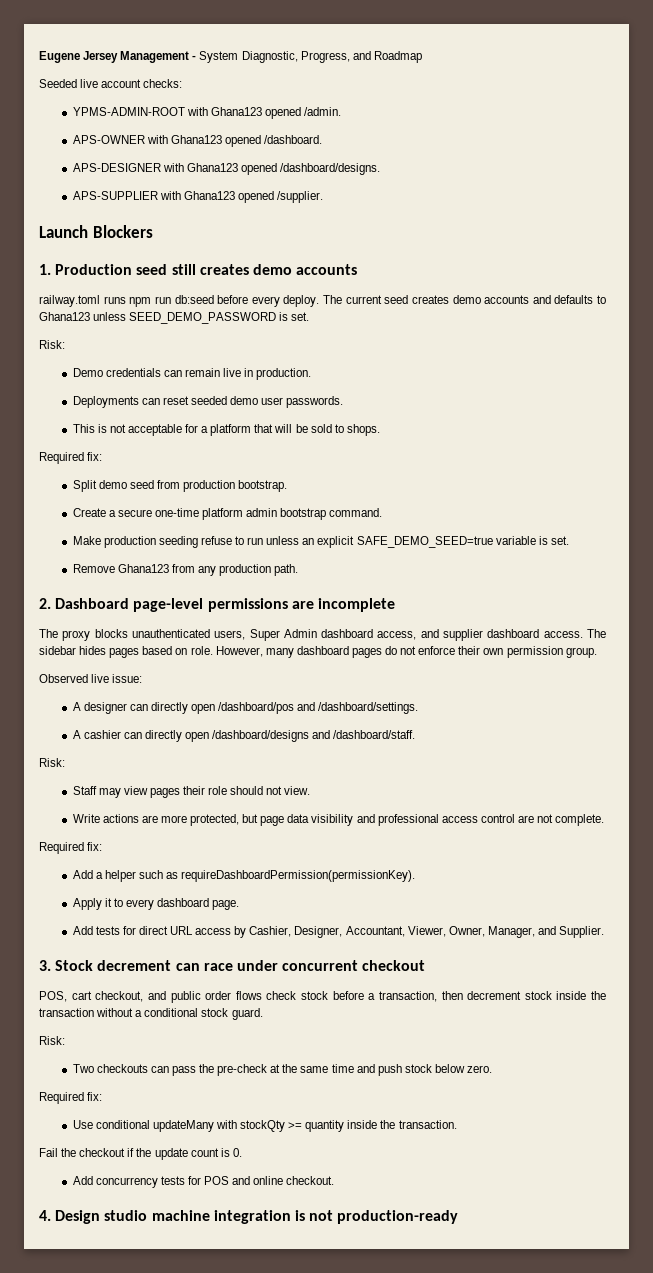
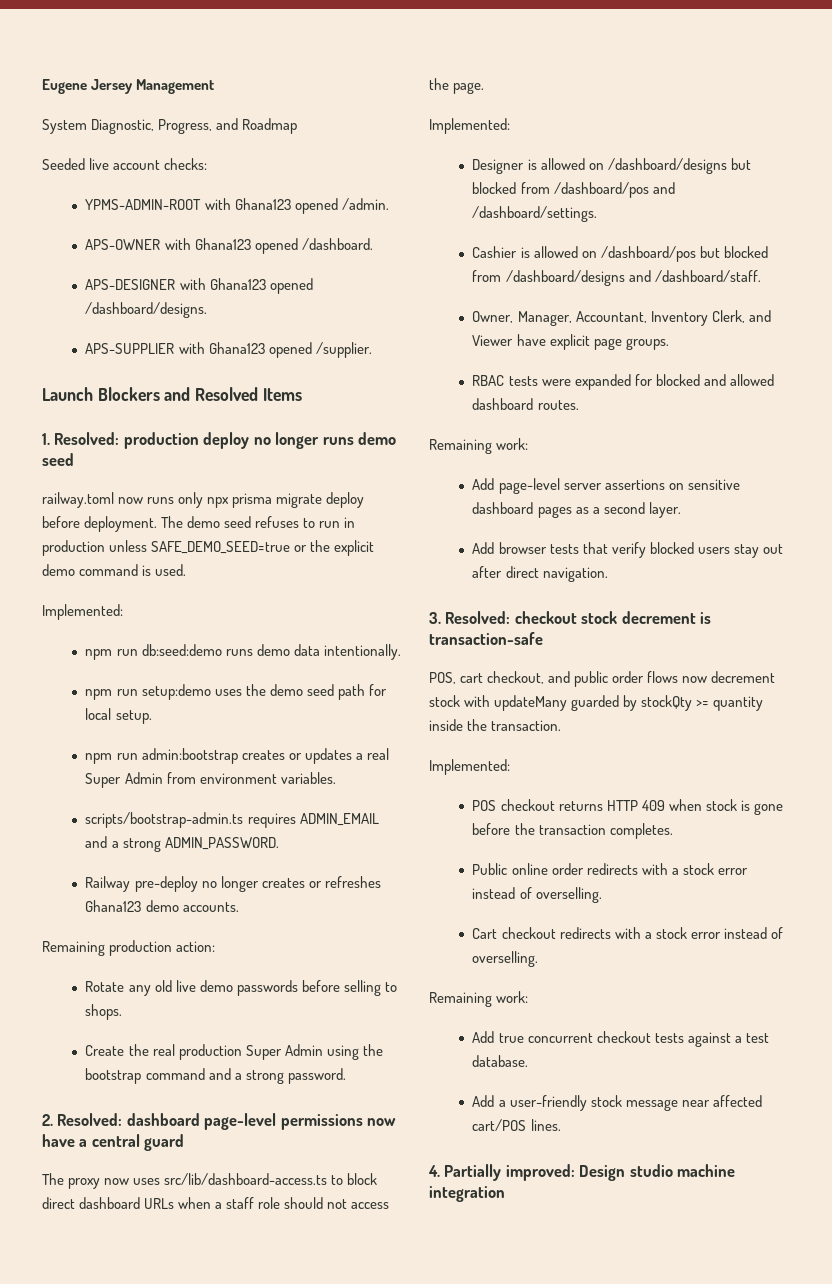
- Eugene Jersey Management - System Diagnostic, Progress, and Roadmap
+ Eugene Jersey Management
+ System Diagnostic, Progress, and Roadmap
- Launch Blockers
- 1. Production seed still creates demo accounts
- railway.toml runs npm run db:seed before every deploy. The current seed creates demo accounts and defaults to Ghana123 unless SEED_DEMO_PASSWORD is set.
- Risk:
- Demo credentials can remain live in production.
- Deployments can reset seeded demo user passwords.
- This is not acceptable for a platform that will be sold to shops.
- Required fix:
- Split demo seed from production bootstrap.
- Create a secure one-time platform admin bootstrap command.
- Make production seeding refuse to run unless an explicit SAFE_DEMO_SEED=true variable is set.
- Remove Ghana123 from any production path.
- 2. Dashboard page-level permissions are incomplete
- The proxy blocks unauthenticated users, Super Admin dashboard access, and supplier dashboard access. The sidebar hides pages based on role. However, many dashboard pages do not enforce their own permission group.
- Observed live issue:
- A designer can directly open /dashboard/pos and /dashboard/settings.
- A cashier can directly open /dashboard/designs and /dashboard/staff.
- Risk:
- Staff may view pages their role should not view.
- Write actions are more protected, but page data visibility and professional access control are not complete.
- Required fix:
- Add a helper such as requireDashboardPermission(permissionKey).
- Apply it to every dashboard page.
- Add tests for direct URL access by Cashier, Designer, Accountant, Viewer, Owner, Manager, and Supplier.
- 3. Stock decrement can race under concurrent checkout
+ Launch Blockers and Resolved Items
+ 1. Resolved: production deploy no longer runs demo seed
+ railway.toml now runs only npx prisma migrate deploy before deployment. The demo seed refuses to run in production unless SAFE_DEMO_SEED=true or the explicit demo command is used.
+ Implemented:
+ npm run db:seed:demo runs demo data intentionally.
+ npm run setup:demo uses the demo seed path for local setup.
+ npm run admin:bootstrap creates or updates a real Super Admin from environment variables.
+ scripts/bootstrap-admin.ts requires ADMIN_EMAIL and a strong ADMIN_PASSWORD.
+ Railway pre-deploy no longer creates or refreshes Ghana123 demo accounts.
+ Remaining production action:
+ Rotate any old live demo passwords before selling to shops.
+ Create the real production Super Admin using the bootstrap command and a strong password.
+ 2. Resolved: dashboard page-level permissions now have a central guard
+ The proxy now uses src/lib/dashboard-access.ts to block direct dashboard URLs when a staff role should not access the page.
+ Implemented:
+ Designer is allowed on /dashboard/designs but blocked from /dashboard/pos and /dashboard/settings.
+ Cashier is allowed on /dashboard/pos but blocked from /dashboard/designs and /dashboard/staff.
+ Owner, Manager, Accountant, Inventory Clerk, and Viewer have explicit page groups.
+ RBAC tests were expanded for blocked and allowed dashboard routes.
+ Remaining work:
+ Add page-level server assertions on sensitive dashboard pages as a second layer.
+ Add browser tests that verify blocked users stay out after direct navigation.
+ 3. Resolved: checkout stock decrement is transaction-safe
- POS, cart checkout, and public order flows check stock before a transaction, then decrement stock inside the transaction without a conditional stock guard.
- Risk:
- Two checkouts can pass the pre-check at the same time and push stock below zero.
- Required fix:
- Use conditional updateMany with stockQty >= quantity inside the transaction.
- Fail the checkout if the update count is 0.
- Add concurrency tests for POS and online checkout.
+ POS, cart checkout, and public order flows now decrement stock with updateMany guarded by stockQty >= quantity inside the transaction.
+ Implemented:
+ POS checkout returns HTTP 409 when stock is gone before the transaction completes.
+ Public online order redirects with a stock error instead of overselling.
+ Cart checkout redirects with a stock error instead of overselling.
+ Remaining work:
+ Add true concurrent checkout tests against a test database.
+ Add a user-friendly stock message near affected cart/POS lines.
- 4. Design studio machine integration is not production-ready
+ 4. Partially improved: Design studio machine integration

